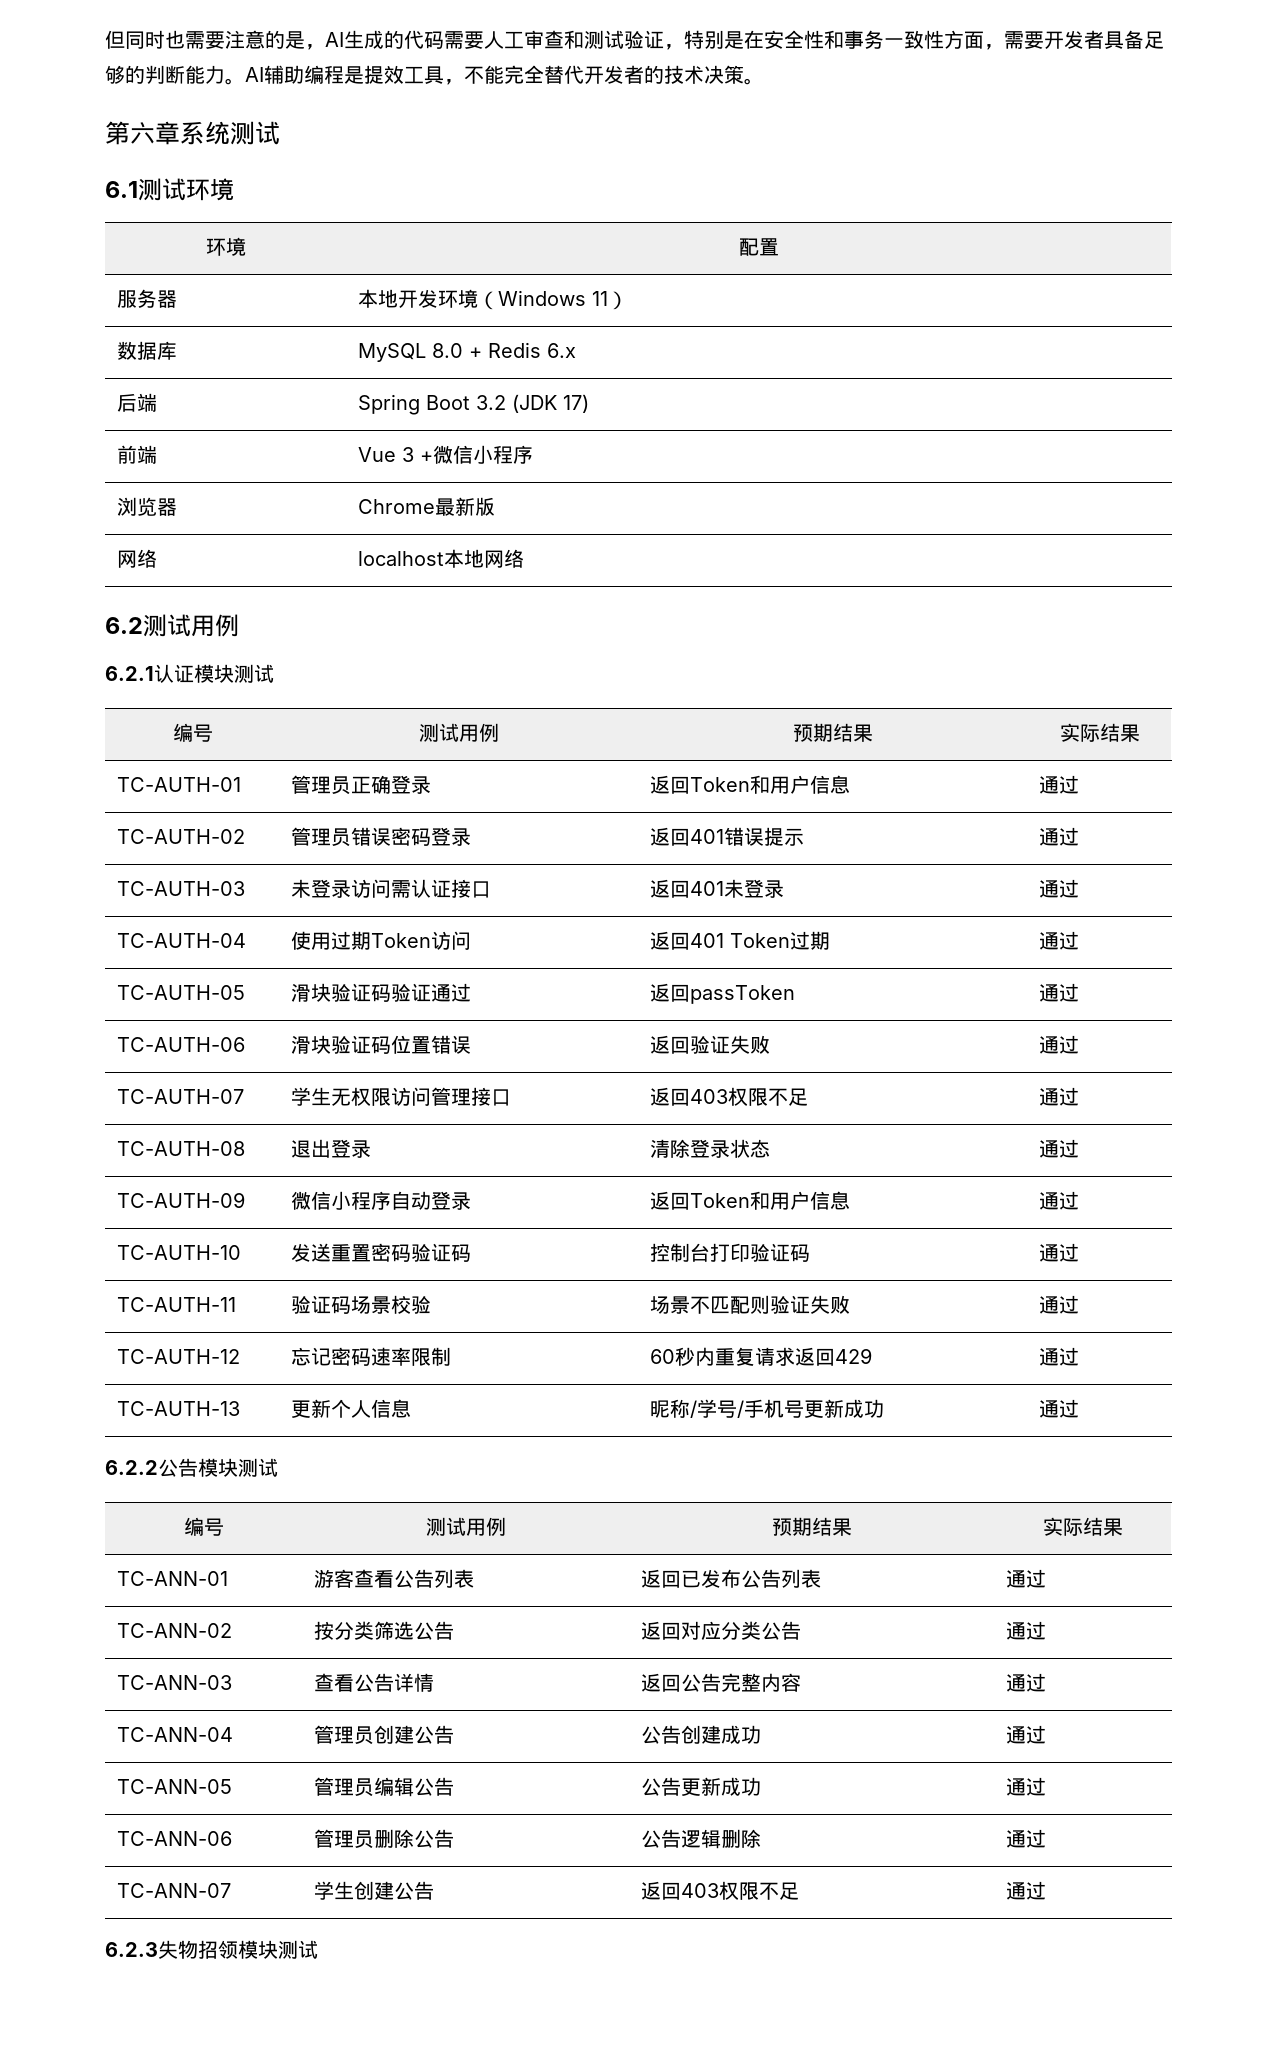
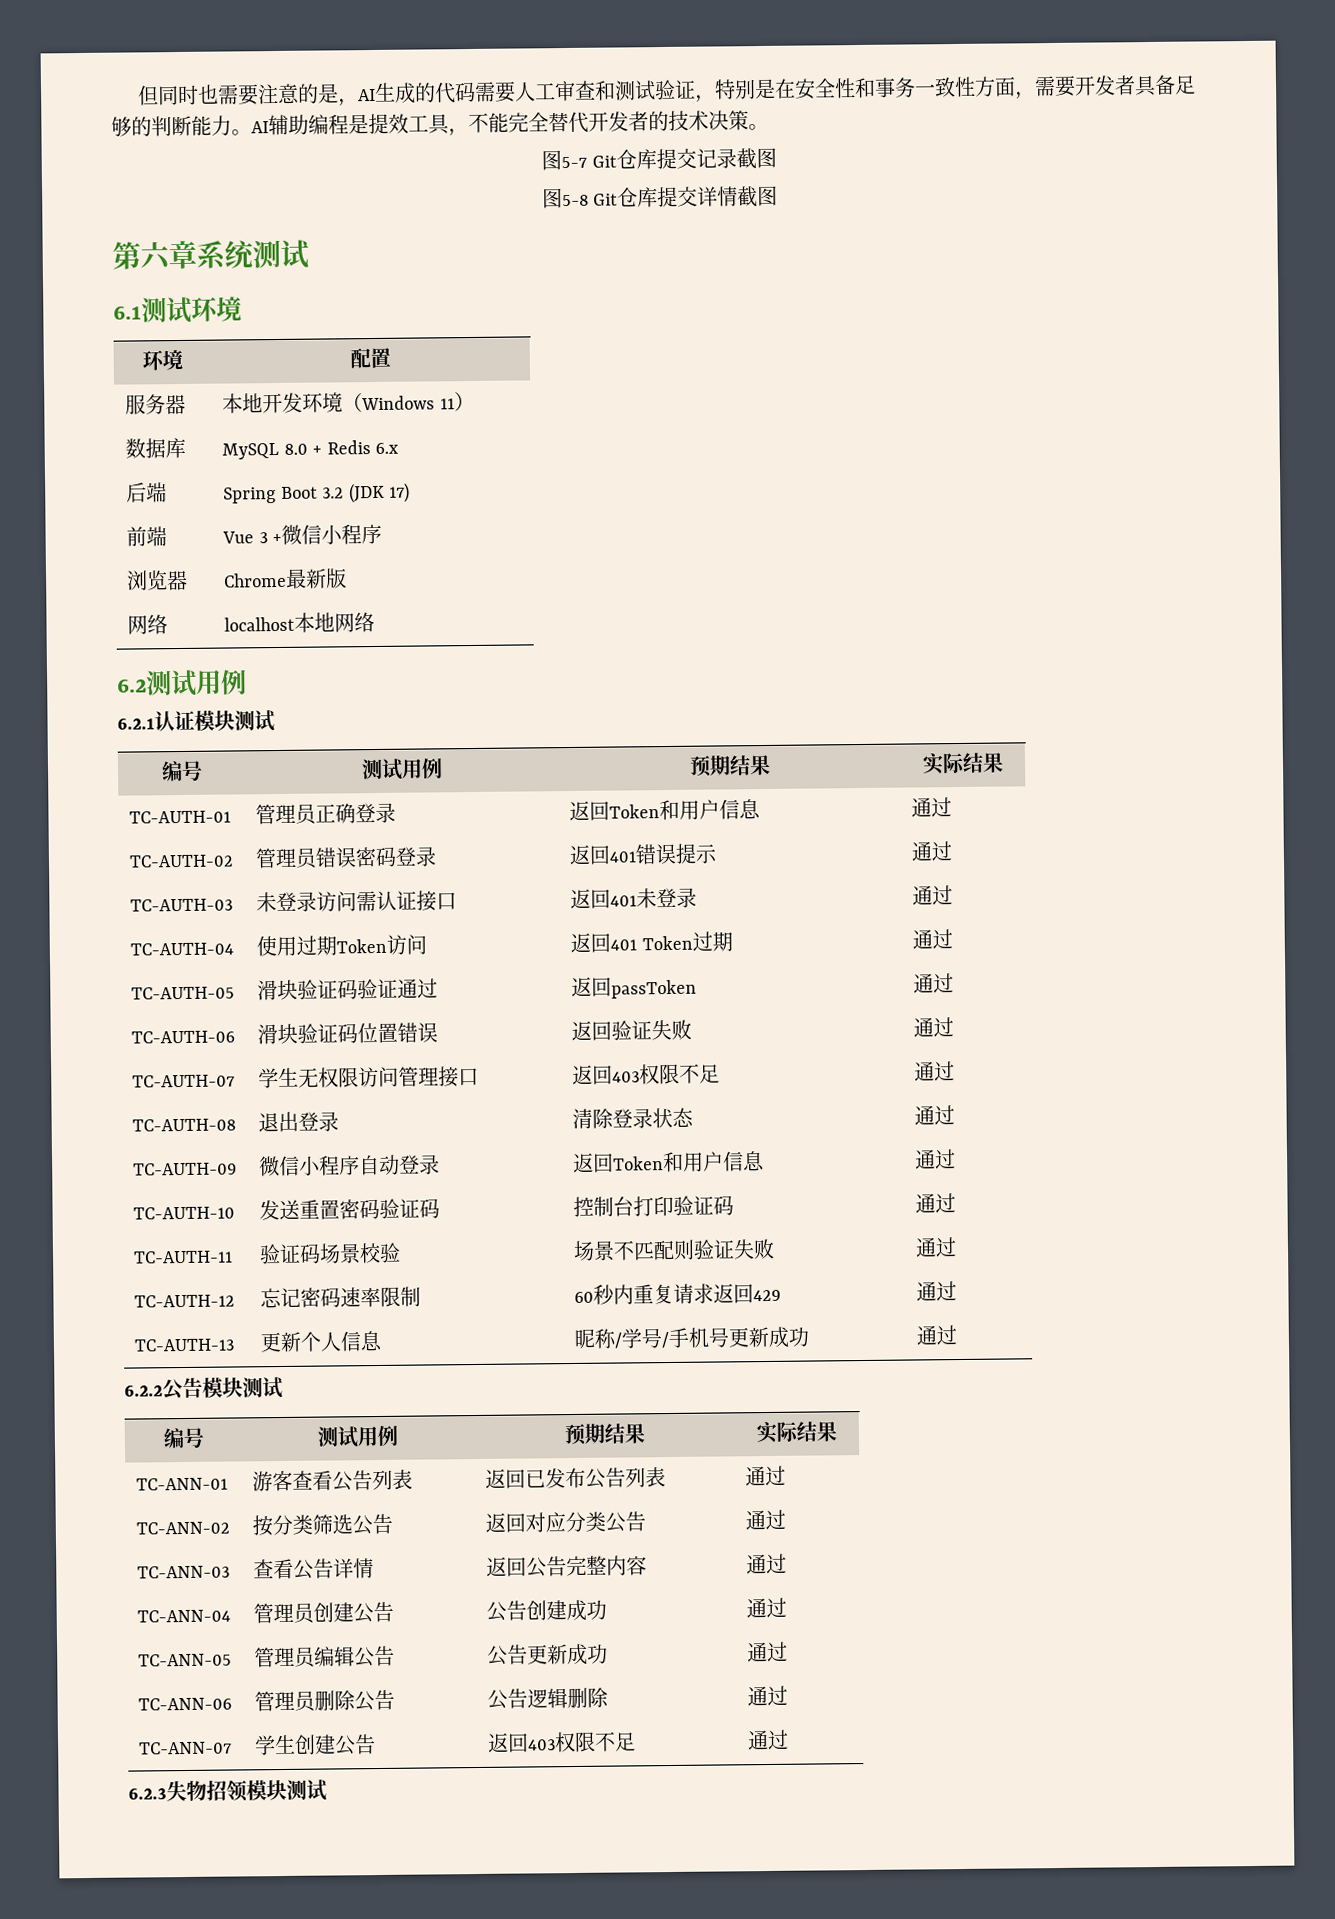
+ 图5-7 Git仓库提交记录截图
+ 图5-8 Git仓库提交详情截图

